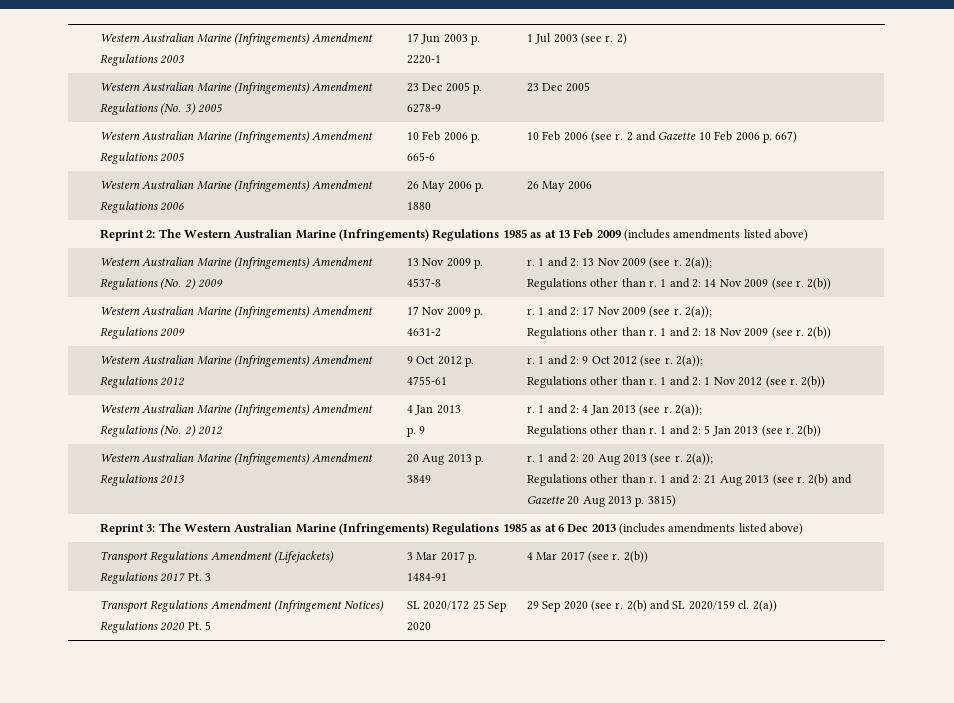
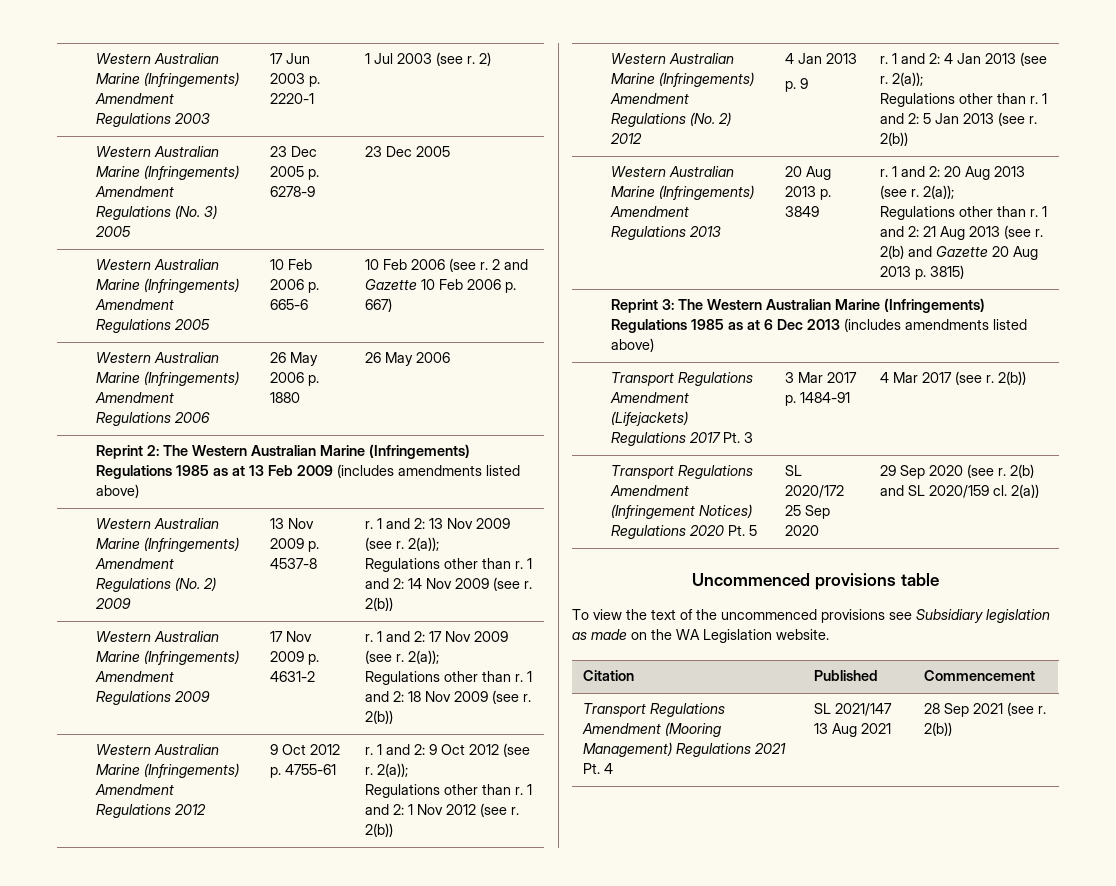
+ Uncommenced provisions table
+ To view the text of the uncommenced provisions see Subsidiary legislation as made on the WA Legislation website.
+ Citation | Published | Commencement
+ Transport Regulations Amendment (Mooring Management) Regulations 2021 Pt. 4 | SL 2021/147 13 Aug 2021 | 28 Sep 2021 (see r. 2(b))

